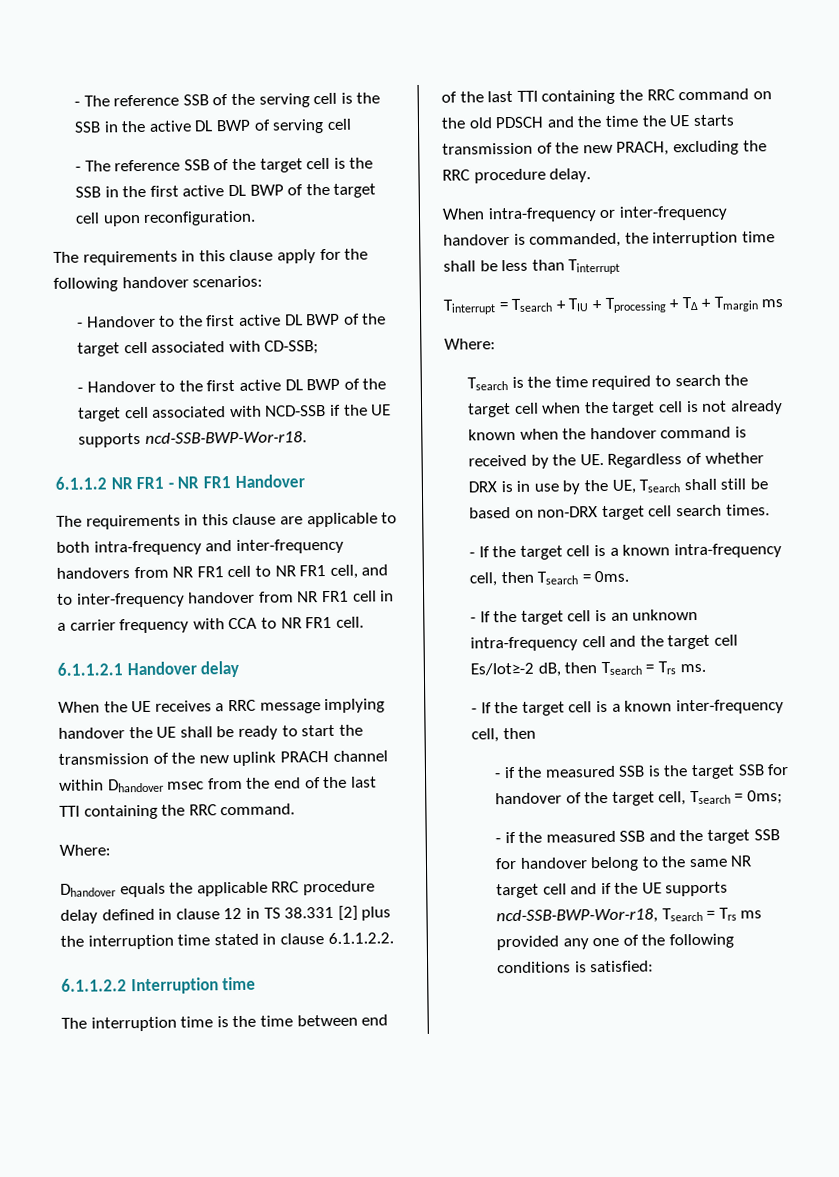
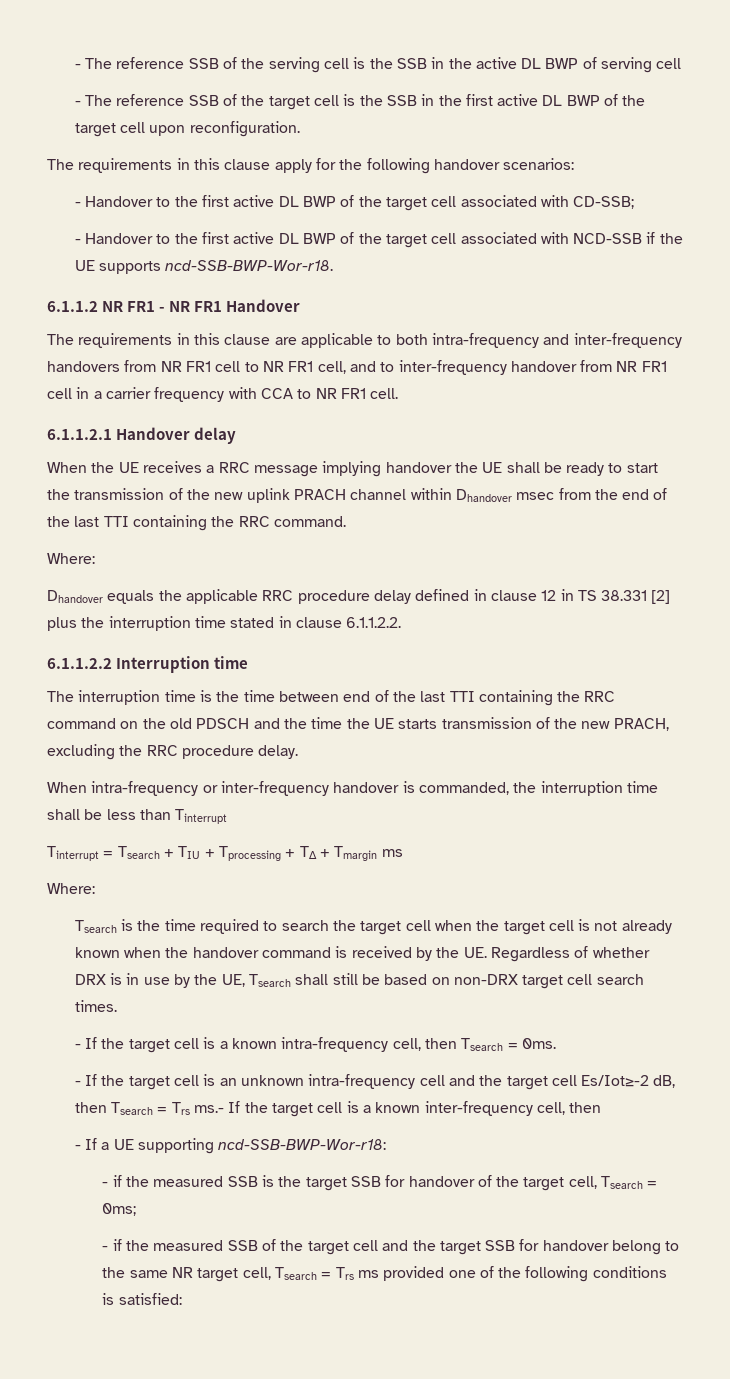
- - If the target cell is an unknown intra-frequency cell and the target cell Es/Iot≥-2 dB, then Tsearch = Trs ms.
- - If the target cell is a known inter-frequency cell, then
+ - If the target cell is an unknown intra-frequency cell and the target cell Es/Iot≥-2 dB, then Tsearch = Trs ms.- If the target cell is a known inter-frequency cell, then
+ - If a UE supporting ncd-SSB-BWP-Wor-r18:
- - if the measured SSB and the target SSB for handover belong to the same NR target cell and if the UE supports ncd-SSB-BWP-Wor-r18, Tsearch = Trs ms provided any one of the following conditions is satisfied:
+ - if the measured SSB of the target cell and the target SSB for handover belong to the same NR target cell, Tsearch = Trs ms provided one of the following conditions is satisfied:

